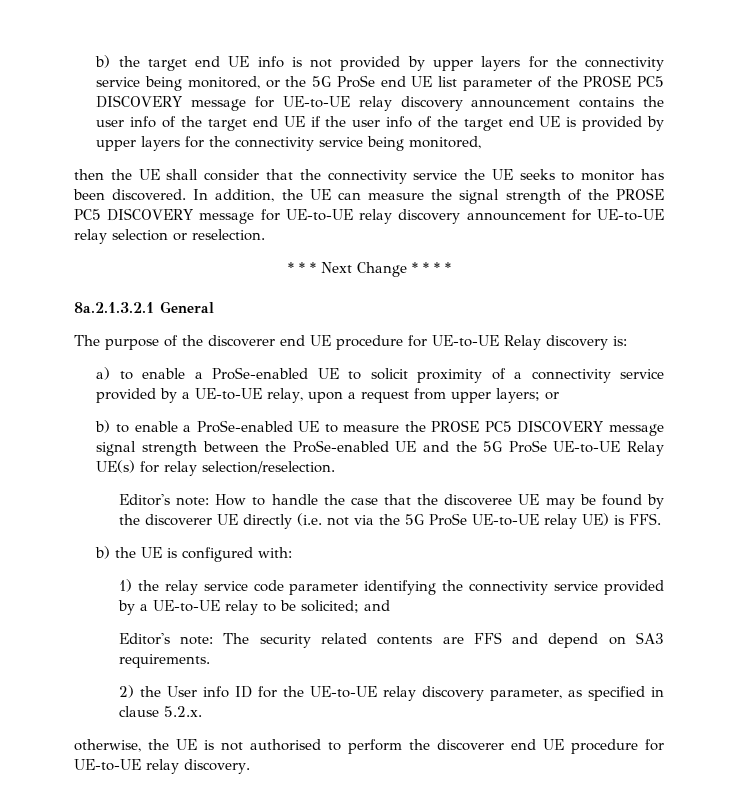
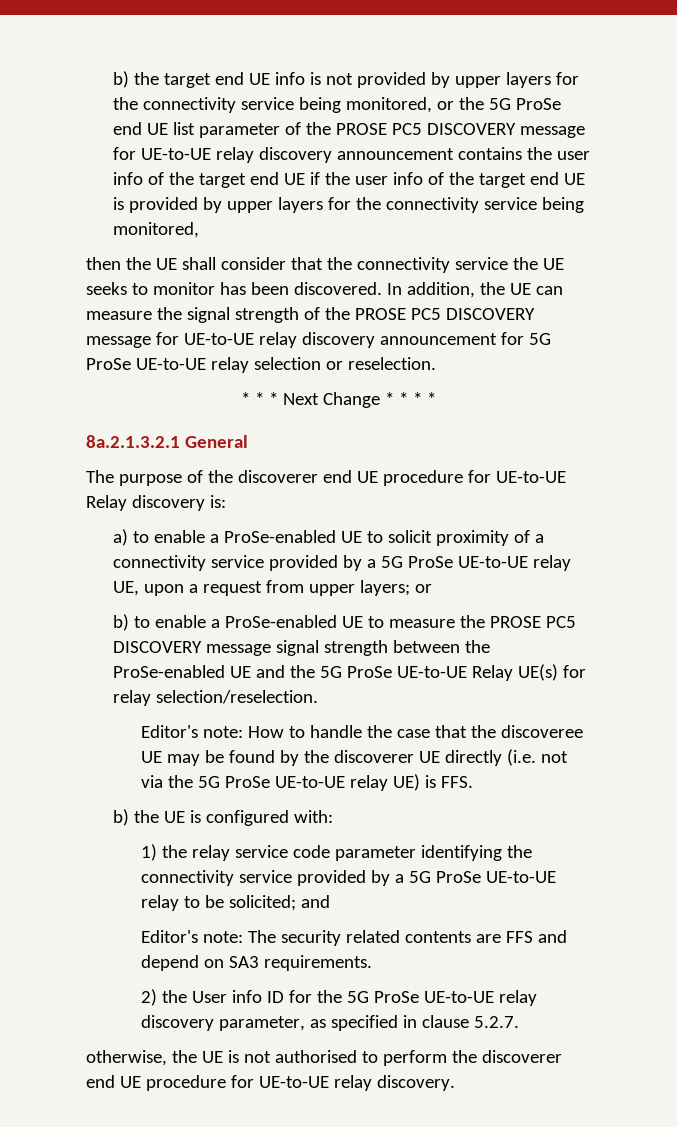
- In addition, the UE can measure the signal strength of the PROSE PC5 DISCOVERY message for UE-to-UE relay discovery announcement for UE-to-UE relay selection or reselection.
+ In addition, the UE can measure the signal strength of the PROSE PC5 DISCOVERY message for UE-to-UE relay discovery announcement for 5G ProSe UE-to-UE relay selection or reselection.
- a) to enable a ProSe-enabled UE to solicit proximity of a connectivity service provided by a UE-to-UE relay, upon a request from upper layers; or
+ a) to enable a ProSe-enabled UE to solicit proximity of a connectivity service provided by a 5G ProSe UE-to-UE relay UE, upon a request from upper layers; or
- 1) the relay service code parameter identifying the connectivity service provided by a UE-to-UE relay to be solicited; and
+ 1) the relay service code parameter identifying the connectivity service provided by a 5G ProSe UE-to-UE relay to be solicited; and
- 2) the User info ID for the UE-to-UE relay discovery parameter, as specified in clause 5.2.x.
+ 2) the User info ID for the 5G ProSe UE-to-UE relay discovery parameter, as specified in clause 5.2.7.

